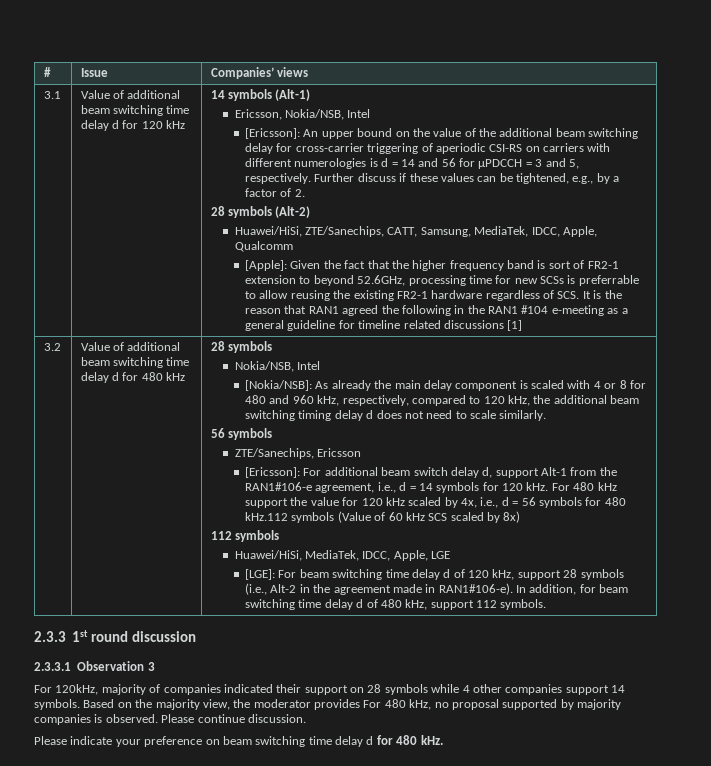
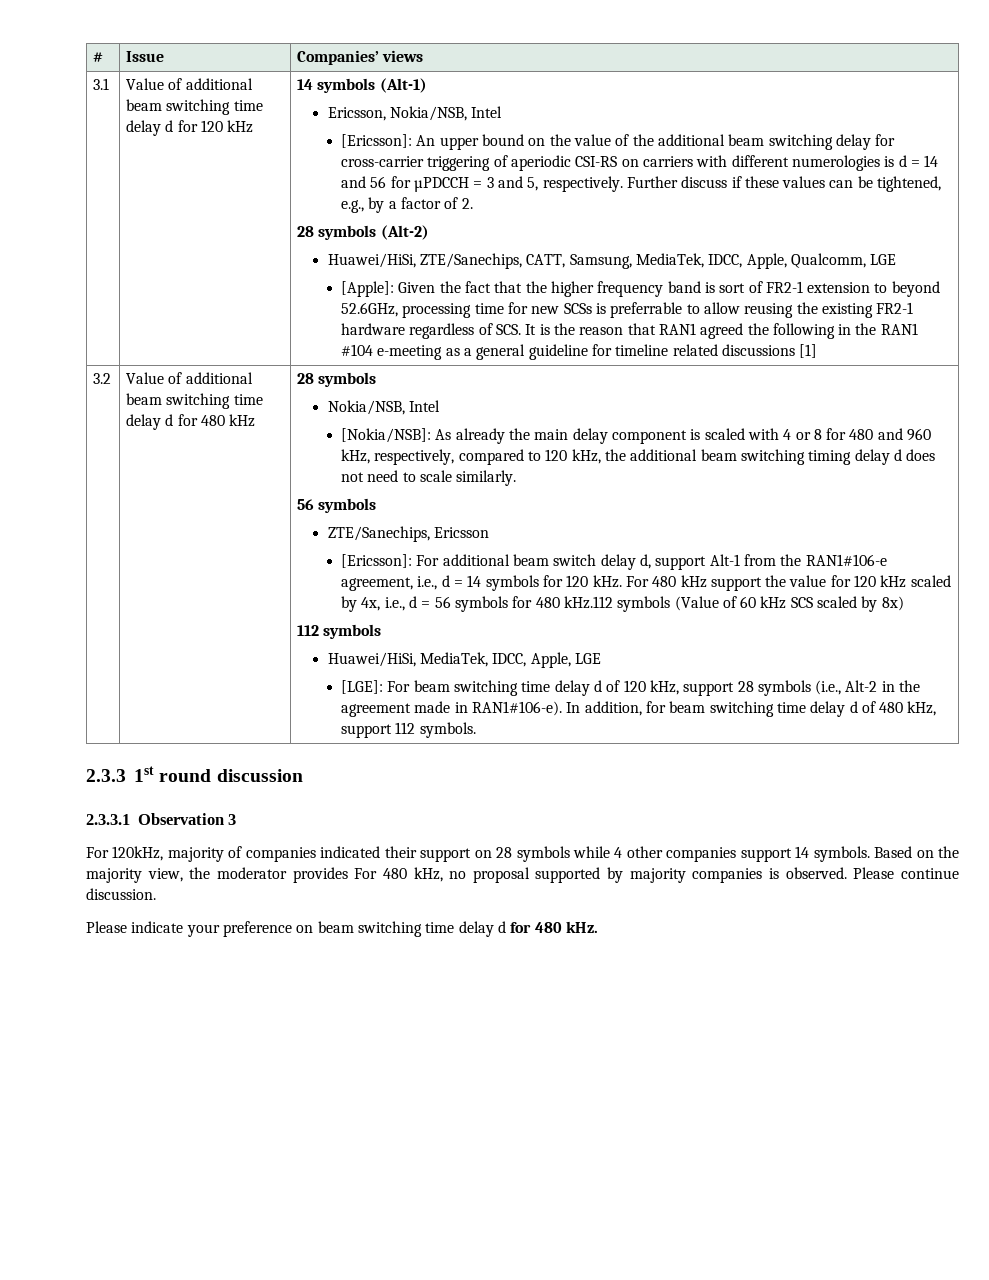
- Huawei/HiSi, ZTE/Sanechips, CATT, Samsung, MediaTek, IDCC, Apple, Qualcomm
+ Huawei/HiSi, ZTE/Sanechips, CATT, Samsung, MediaTek, IDCC, Apple, Qualcomm, LGE

